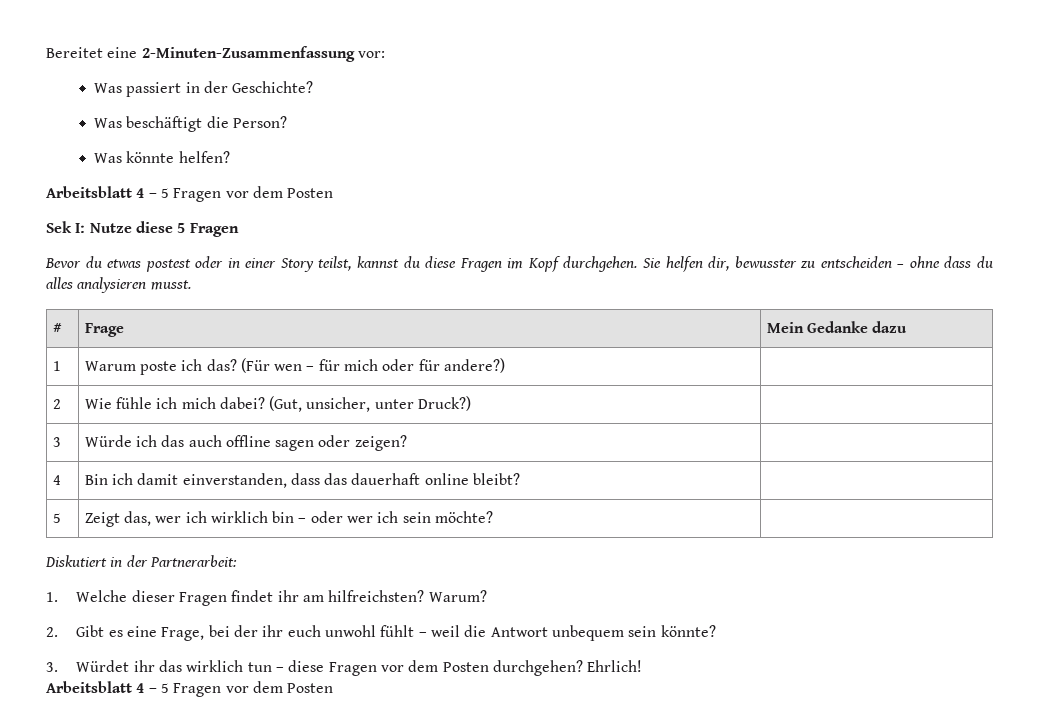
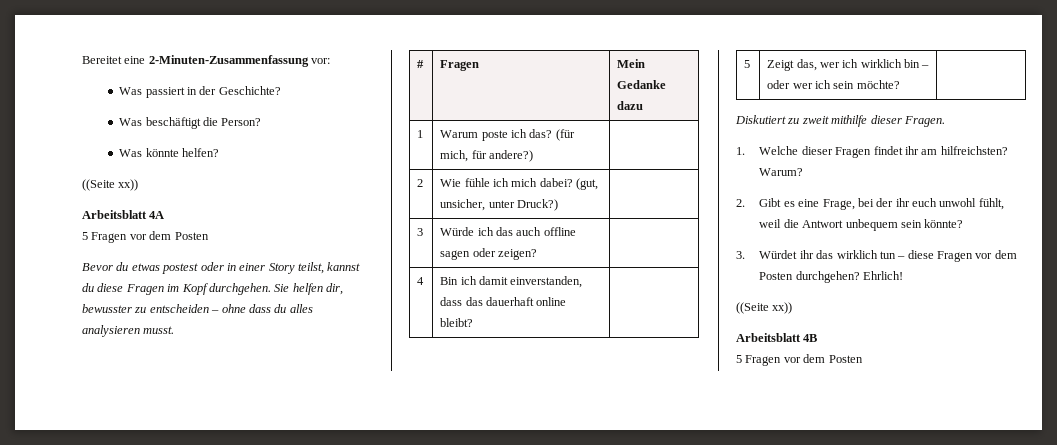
  Was könnte helfen?
- Arbeitsblatt 4 – 5 Fragen vor dem Posten
- Sek I: Nutze diese 5 Fragen
+ ((Seite xx))
+ Arbeitsblatt 4A
+ 5 Fragen vor dem Posten
- # | Frage | Mein Gedanke dazu
+ # | Fragen | Mein Gedanke dazu
- 1 | Warum poste ich das? (Für wen – für mich oder für andere?) |
+ 1 | Warum poste ich das? (für mich, für andere?) |
- 2 | Wie fühle ich mich dabei? (Gut, unsicher, unter Druck?) |
+ 2 | Wie fühle ich mich dabei? (gut, unsicher, unter Druck?) |
- Diskutiert in der Partnerarbeit:
+ Diskutiert zu zweit mithilfe dieser Fragen.
- 2. Gibt es eine Frage, bei der ihr euch unwohl fühlt – weil die Antwort unbequem sein könnte?
+ 2. Gibt es eine Frage, bei der ihr euch unwohl fühlt, weil die Antwort unbequem sein könnte?
  Ehrlich!
- Arbeitsblatt 4 – 5 Fragen vor dem Posten
+ ((Seite xx))
+ Arbeitsblatt 4B
+ 5 Fragen vor dem Posten

